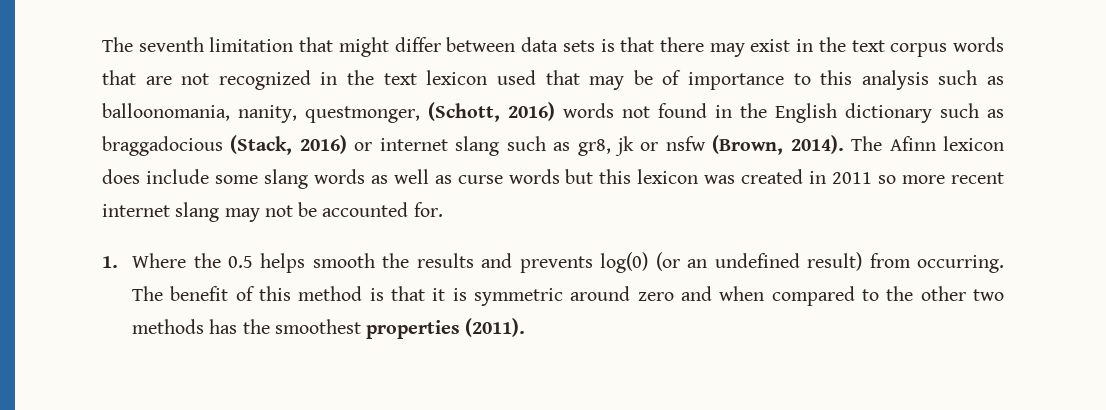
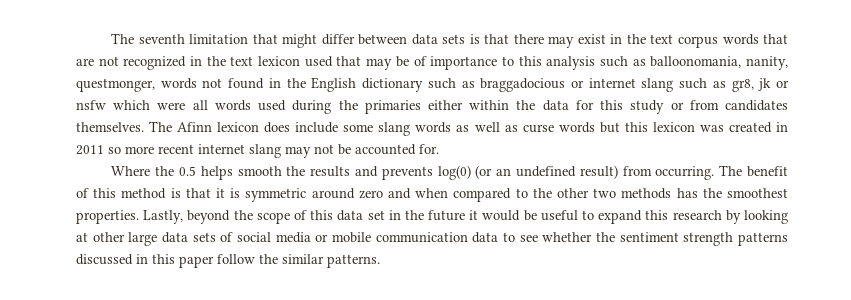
- The seventh limitation that might differ between data sets is that there may exist in the text corpus words that are not recognized in the text lexicon used that may be of importance to this analysis such as balloonomania, nanity, questmonger, (Schott, 2016) words not found in the English dictionary such as braggadocious (Stack, 2016) or internet slang such as gr8, jk or nsfw (Brown, 2014).
+ The seventh limitation that might differ between data sets is that there may exist in the text corpus words that are not recognized in the text lexicon used that may be of importance to this analysis such as balloonomania, nanity, questmonger, words not found in the English dictionary such as braggadocious or internet slang such as gr8, jk or nsfw which were all words used during the primaries either within the data for this study or from candidates themselves.
- 1. Where the 0.5 helps smooth the results and prevents log(0) (or an undefined result) from occurring.
+ Where the 0.5 helps smooth the results and prevents log(0) (or an undefined result) from occurring.
- The benefit of this method is that it is symmetric around zero and when compared to the other two methods has the smoothest properties (2011).
+ The benefit of this method is that it is symmetric around zero and when compared to the other two methods has the smoothest properties. Lastly, beyond the scope of this data set in the future it would be useful to expand this research by looking at other large data sets of social media or mobile communication data to see whether the sentiment strength patterns discussed in this paper follow the similar patterns.

